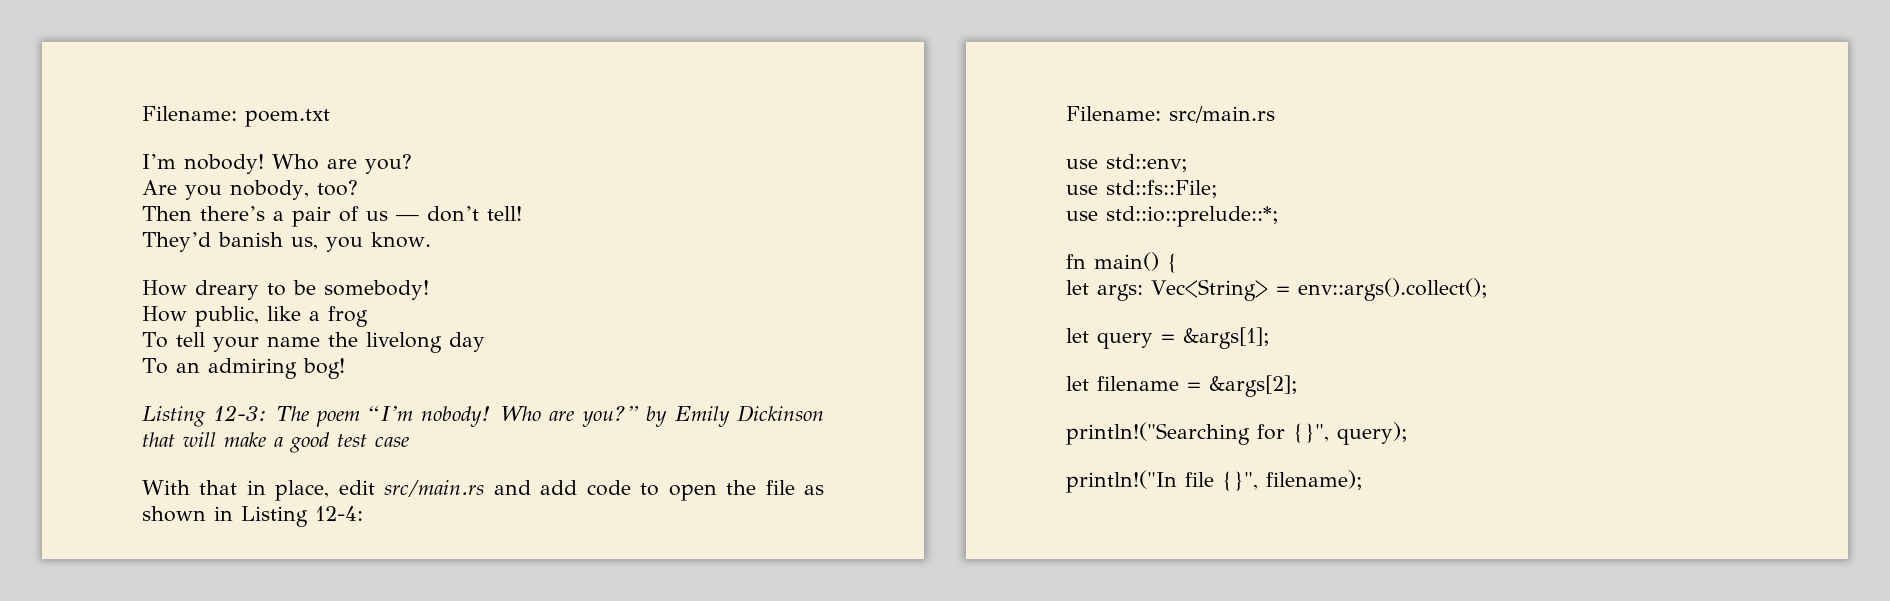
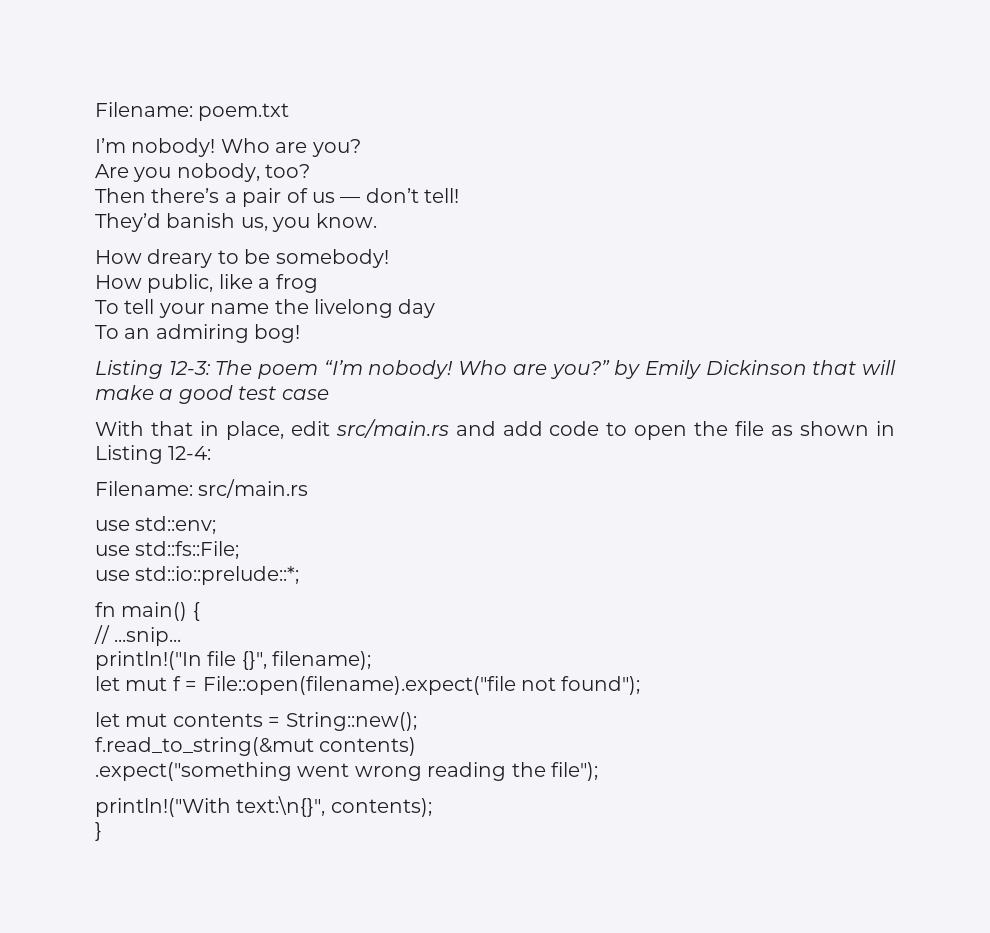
- let args: Vec<String> = env::args().collect();
- let query = &args[1];
- let filename = &args[2];
- println!("Searching for {}", query);
+ // ...snip...
  println!("In file {}", filename);
+ let mut f = File::open(filename).expect("file not found");
+ let mut contents = String::new();
+ f.read_to_string(&mut contents)
+ .expect("something went wrong reading the file");
+ println!("With text:\n{}", contents);
+ }

